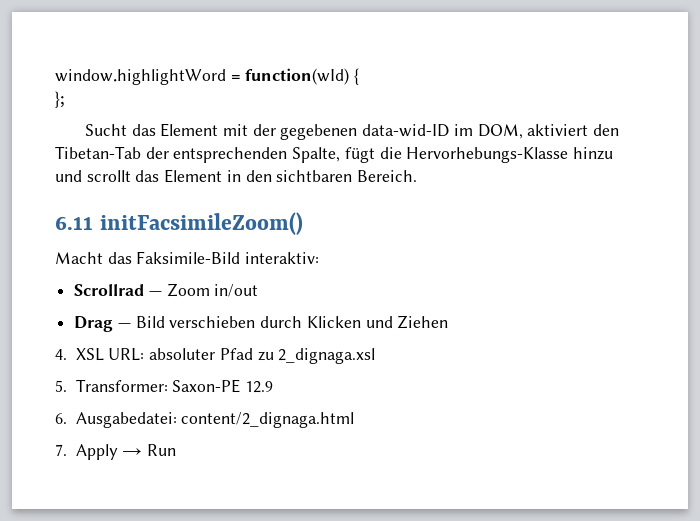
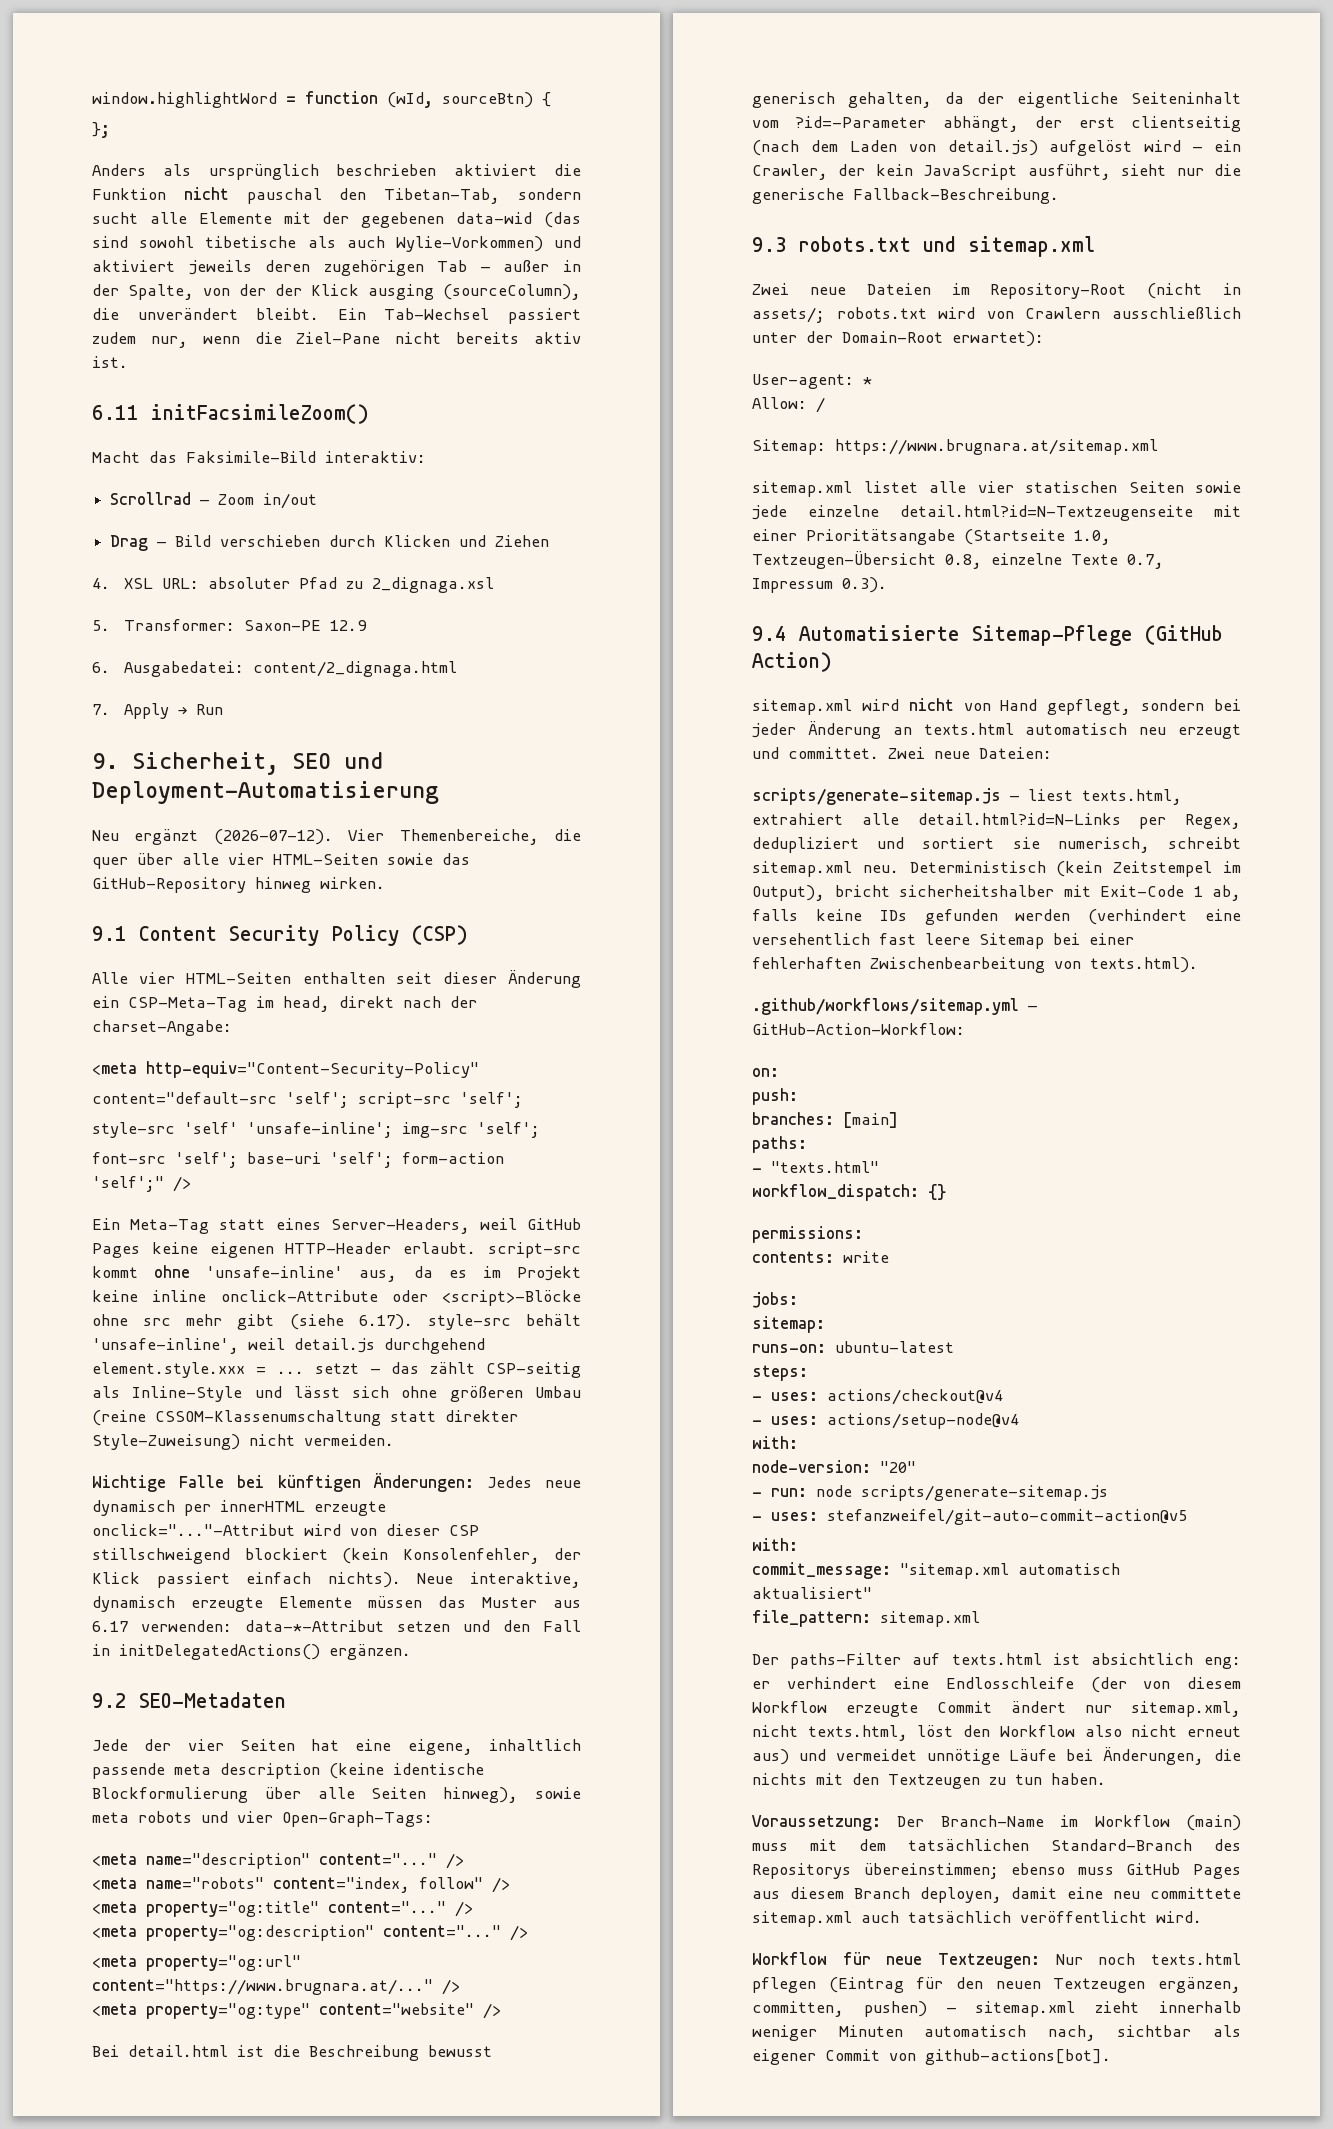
- window.highlightWord = function(wId) {
+ window.highlightWord = function (wId, sourceBtn) {
- Sucht das Element mit der gegebenen data-wid-ID im DOM, aktiviert den Tibetan-Tab der entsprechenden Spalte, fügt die Hervorhebungs-Klasse hinzu und scrollt das Element in den sichtbaren Bereich.
+ Anders als ursprünglich beschrieben aktiviert die Funktion nicht pauschal den Tibetan-Tab, sondern sucht alle Elemente mit der gegebenen data-wid (das sind sowohl tibetische als auch Wylie-Vorkommen) und aktiviert jeweils deren zugehörigen Tab — außer in der Spalte, von der der Klick ausging (sourceColumn), die unverändert bleibt. Ein Tab-Wechsel passiert zudem nur, wenn die Ziel-Pane nicht bereits aktiv ist.
+ 9. Sicherheit, SEO und Deployment-Automatisierung
+ Neu ergänzt (2026-07-12). Vier Themenbereiche, die quer über alle vier HTML-Seiten sowie das GitHub-Repository hinweg wirken.
+ 9.1 Content Security Policy (CSP)
+ Alle vier HTML-Seiten enthalten seit dieser Änderung ein CSP-Meta-Tag im head, direkt nach der charset-Angabe:
+ <meta http-equiv="Content-Security-Policy"
+ content="default-src 'self'; script-src 'self';
+ style-src 'self' 'unsafe-inline'; img-src 'self';
+ font-src 'self'; base-uri 'self'; form-action 'self';" />
+ Ein Meta-Tag statt eines Server-Headers, weil GitHub Pages keine eigenen HTTP-Header erlaubt. script-src kommt ohne 'unsafe-inline' aus, da es im Projekt keine inline onclick-Attribute oder <script>-Blöcke ohne src mehr gibt (siehe 6.17). style-src behält 'unsafe-inline', weil detail.js durchgehend element.style.xxx = ... setzt — das zählt CSP-seitig als Inline-Style und lässt sich ohne größeren Umbau (reine CSSOM-Klassenumschaltung statt direkter Style-Zuweisung) nicht vermeiden.
+ Wichtige Falle bei künftigen Änderungen: Jedes neue dynamisch per innerHTML erzeugte onclick="..."-Attribut wird von dieser CSP stillschweigend blockiert (kein Konsolenfehler, der Klick passiert einfach nichts). Neue interaktive, dynamisch erzeugte Elemente müssen das Muster aus 6.17 verwenden: data-*-Attribut setzen und den Fall in initDelegatedActions() ergänzen.
+ 9.2 SEO-Metadaten
+ Jede der vier Seiten hat eine eigene, inhaltlich passende meta description (keine identische Blockformulierung über alle Seiten hinweg), sowie meta robots und vier Open-Graph-Tags:
+ <meta name="description" content="..." />
+ <meta name="robots" content="index, follow" />
+ <meta property="og:title" content="..." />
+ <meta property="og:description" content="..." />
+ <meta property="og:url" content="https://www.brugnara.at/..." />
+ <meta property="og:type" content="website" />
+ Bei detail.html ist die Beschreibung bewusst generisch gehalten, da der eigentliche Seiteninhalt vom ?id=-Parameter abhängt, der erst clientseitig (nach dem Laden von detail.js) aufgelöst wird — ein Crawler, der kein JavaScript ausführt, sieht nur die generische Fallback-Beschreibung.
+ 9.3 robots.txt und sitemap.xml
+ Zwei neue Dateien im Repository-Root (nicht in assets/; robots.txt wird von Crawlern ausschließlich unter der Domain-Root erwartet):
+ User-agent: *
+ Allow: /
+ Sitemap: https://www.brugnara.at/sitemap.xml
+ sitemap.xml listet alle vier statischen Seiten sowie jede einzelne detail.html?id=N-Textzeugenseite mit einer Prioritätsangabe (Startseite 1.0, Textzeugen-Übersicht 0.8, einzelne Texte 0.7, Impressum 0.3).
+ 9.4 Automatisierte Sitemap-Pflege (GitHub Action)
+ sitemap.xml wird nicht von Hand gepflegt, sondern bei jeder Änderung an texts.html automatisch neu erzeugt und committet. Zwei neue Dateien:
+ scripts/generate-sitemap.js — liest texts.html, extrahiert alle detail.html?id=N-Links per Regex, dedupliziert und sortiert sie numerisch, schreibt sitemap.xml neu. Deterministisch (kein Zeitstempel im Output), bricht sicherheitshalber mit Exit-Code 1 ab, falls keine IDs gefunden werden (verhindert eine versehentlich fast leere Sitemap bei einer fehlerhaften Zwischenbearbeitung von texts.html).
+ .github/workflows/sitemap.yml — GitHub-Action-Workflow:
+ on:
+ push:
+ branches: [main]
+ paths:
+ - "texts.html"
+ workflow_dispatch: {}
+ permissions:
+ contents: write
+ jobs:
+ sitemap:
+ runs-on: ubuntu-latest
+ steps:
+ - uses: actions/checkout@v4
+ - uses: actions/setup-node@v4
+ with:
+ node-version: "20"
+ - run: node scripts/generate-sitemap.js
+ - uses: stefanzweifel/git-auto-commit-action@v5
+ with:
+ commit_message: "sitemap.xml automatisch aktualisiert"
+ file_pattern: sitemap.xml
+ Der paths-Filter auf texts.html ist absichtlich eng: er verhindert eine Endlosschleife (der von diesem Workflow erzeugte Commit ändert nur sitemap.xml, nicht texts.html, löst den Workflow also nicht erneut aus) und vermeidet unnötige Läufe bei Änderungen, die nichts mit den Textzeugen zu tun haben.
+ Voraussetzung: Der Branch-Name im Workflow (main) muss mit dem tatsächlichen Standard-Branch des Repositorys übereinstimmen; ebenso muss GitHub Pages aus diesem Branch deployen, damit eine neu committete sitemap.xml auch tatsächlich veröffentlicht wird.
+ Workflow für neue Textzeugen: Nur noch texts.html pflegen (Eintrag für den neuen Textzeugen ergänzen, committen, pushen) — sitemap.xml zieht innerhalb weniger Minuten automatisch nach, sichtbar als eigener Commit von github-actions[bot].

